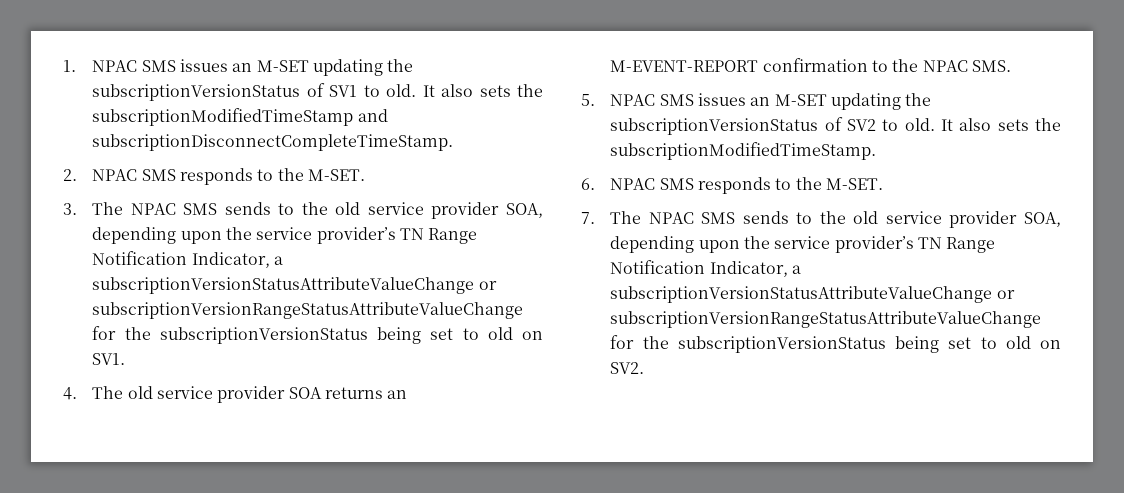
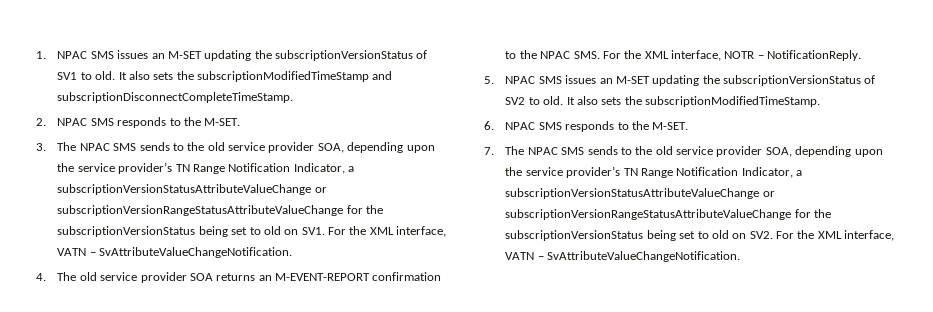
- 3. The NPAC SMS sends to the old service provider SOA, depending upon the service provider’s TN Range Notification Indicator, a subscriptionVersionStatusAttributeValueChange or subscriptionVersionRangeStatusAttributeValueChange for the subscriptionVersionStatus being set to old on SV1.
+ 3. The NPAC SMS sends to the old service provider SOA, depending upon the service provider’s TN Range Notification Indicator, a subscriptionVersionStatusAttributeValueChange or subscriptionVersionRangeStatusAttributeValueChange for the subscriptionVersionStatus being set to old on SV1. For the XML interface, VATN – SvAttributeValueChangeNotification.
- 4. The old service provider SOA returns an M-EVENT-REPORT confirmation to the NPAC SMS.
+ 4. The old service provider SOA returns an M-EVENT-REPORT confirmation to the NPAC SMS. For the XML interface, NOTR – NotificationReply.
- 7. The NPAC SMS sends to the old service provider SOA, depending upon the service provider’s TN Range Notification Indicator, a subscriptionVersionStatusAttributeValueChange or subscriptionVersionRangeStatusAttributeValueChange for the subscriptionVersionStatus being set to old on SV2.
+ 7. The NPAC SMS sends to the old service provider SOA, depending upon the service provider’s TN Range Notification Indicator, a subscriptionVersionStatusAttributeValueChange or subscriptionVersionRangeStatusAttributeValueChange for the subscriptionVersionStatus being set to old on SV2. For the XML interface, VATN – SvAttributeValueChangeNotification.

